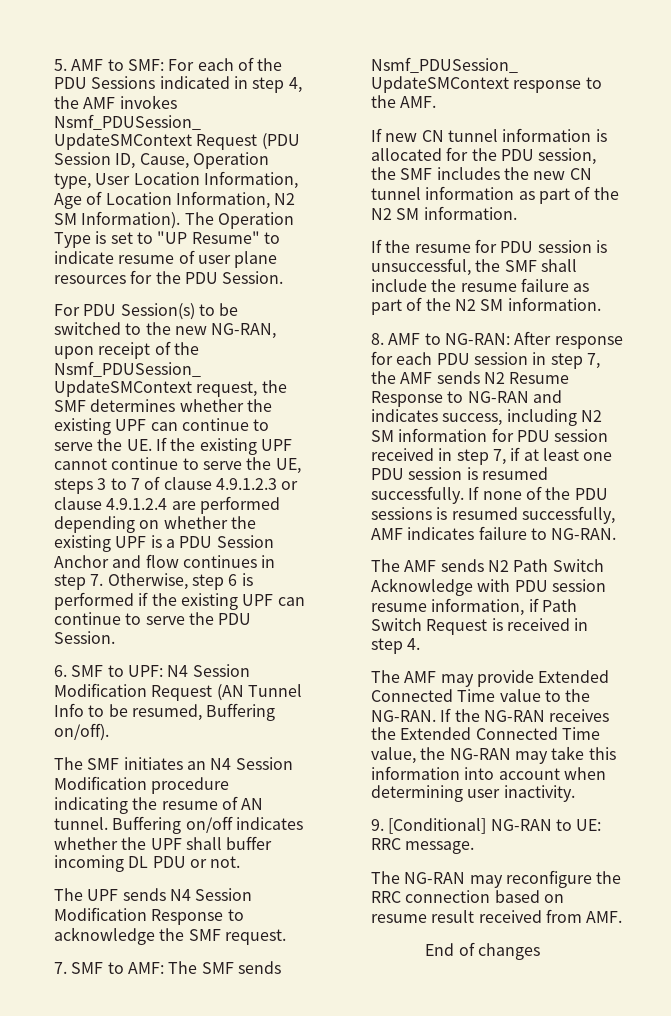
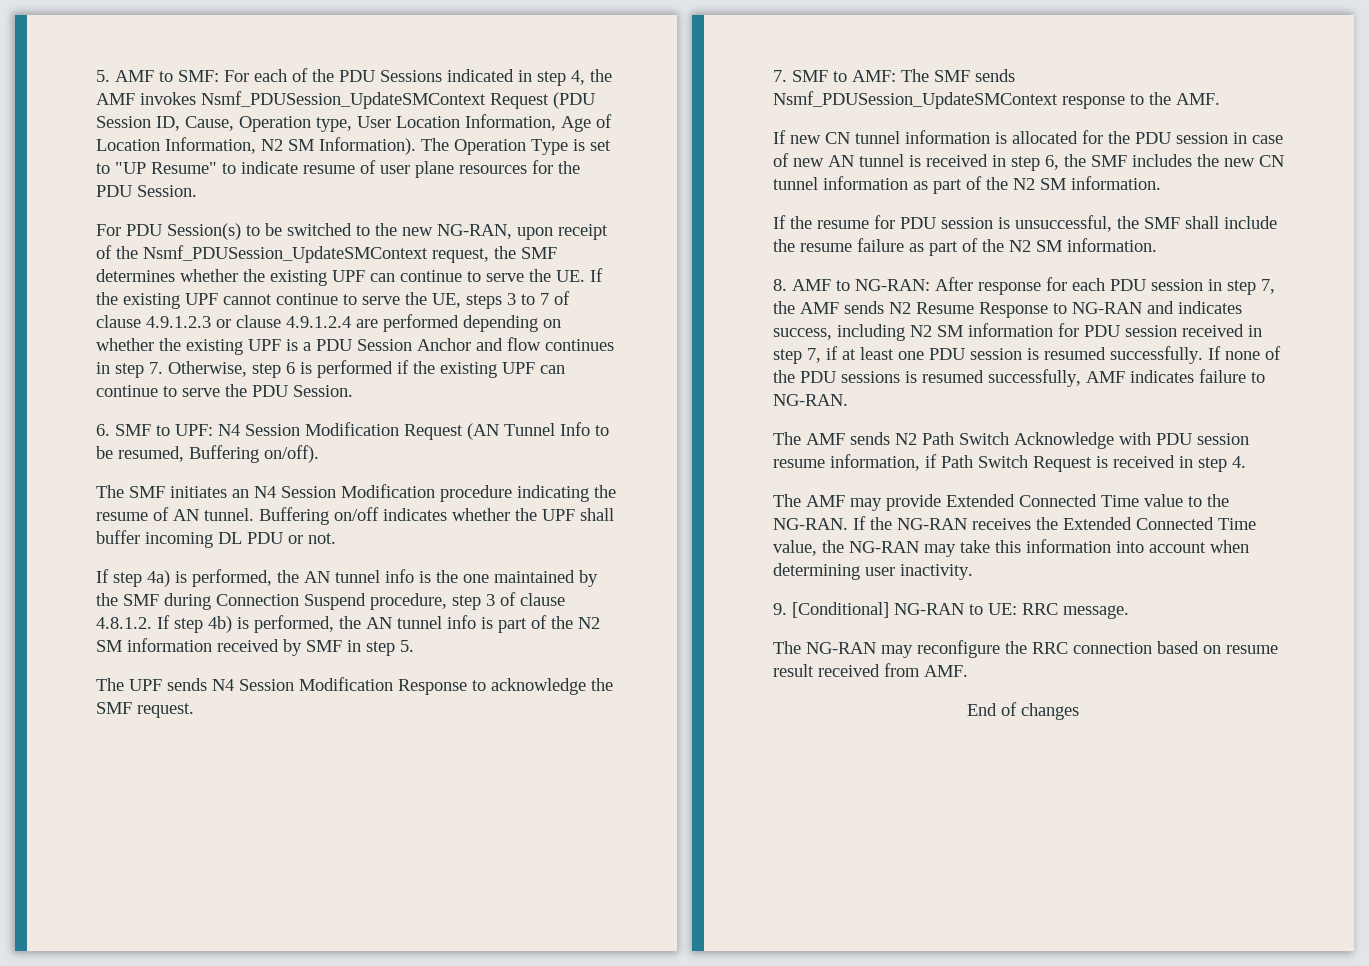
+ If step 4a) is performed, the AN tunnel info is the one maintained by the SMF during Connection Suspend procedure, step 3 of clause 4.8.1.2. If step 4b) is performed, the AN tunnel info is part of the N2 SM information received by SMF in step 5.
- If new CN tunnel information is allocated for the PDU session, the SMF includes the new CN tunnel information as part of the N2 SM information.
+ If new CN tunnel information is allocated for the PDU session in case of new AN tunnel is received in step 6, the SMF includes the new CN tunnel information as part of the N2 SM information.

